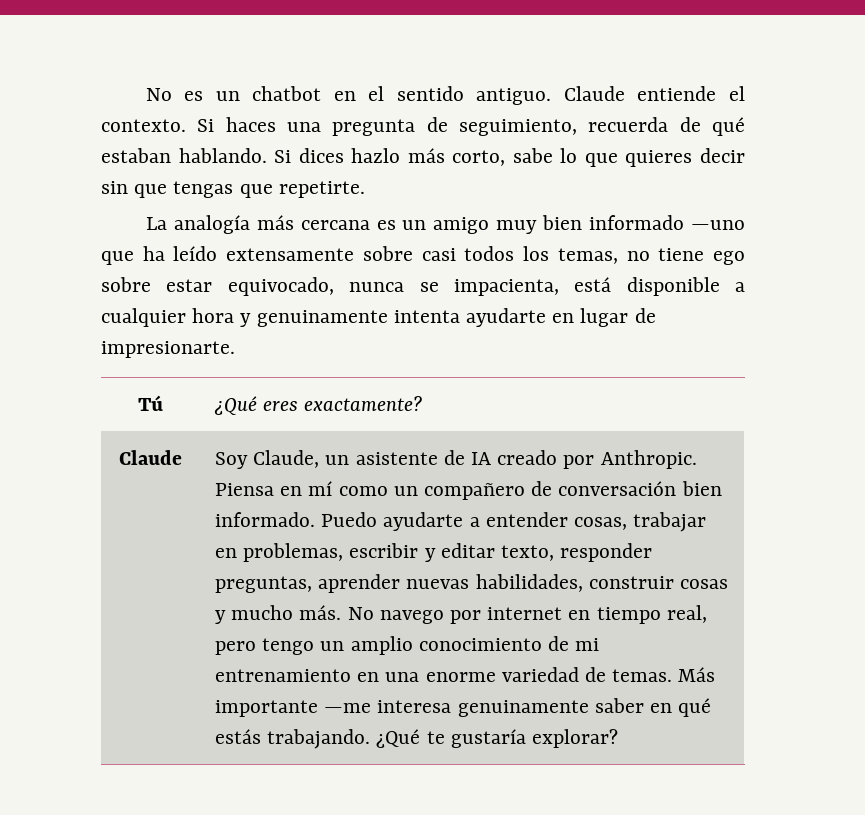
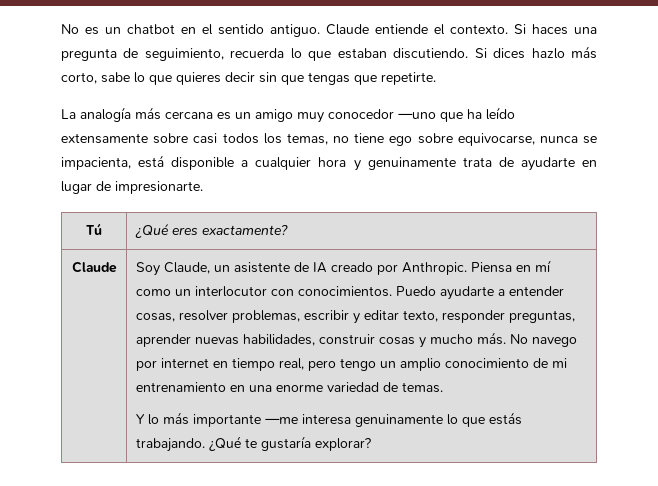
- Si haces una pregunta de seguimiento, recuerda de qué estaban hablando.
+ Si haces una pregunta de seguimiento, recuerda lo que estaban discutiendo.
- La analogía más cercana es un amigo muy bien informado —uno que ha leído extensamente sobre casi todos los temas, no tiene ego sobre estar equivocado, nunca se impacienta, está disponible a cualquier hora y genuinamente intenta ayudarte en lugar de impresionarte.
+ La analogía más cercana es un amigo muy conocedor —uno que ha leído extensamente sobre casi todos los temas, no tiene ego sobre equivocarse, nunca se impacienta, está disponible a cualquier hora y genuinamente trata de ayudarte en lugar de impresionarte.
- Piensa en mí como un compañero de conversación bien informado.
+ Piensa en mí como un interlocutor con conocimientos.
- Puedo ayudarte a entender cosas, trabajar en problemas, escribir y editar texto, responder preguntas, aprender nuevas habilidades, construir cosas y mucho más.
+ Puedo ayudarte a entender cosas, resolver problemas, escribir y editar texto, responder preguntas, aprender nuevas habilidades, construir cosas y mucho más.
- No navego por internet en tiempo real, pero tengo un amplio conocimiento de mi entrenamiento en una enorme variedad de temas. Más importante —me interesa genuinamente saber en qué estás trabajando.
+ No navego por internet en tiempo real, pero tengo un amplio conocimiento de mi entrenamiento en una enorme variedad de temas.
+ Y lo más importante —me interesa genuinamente lo que estás trabajando.

